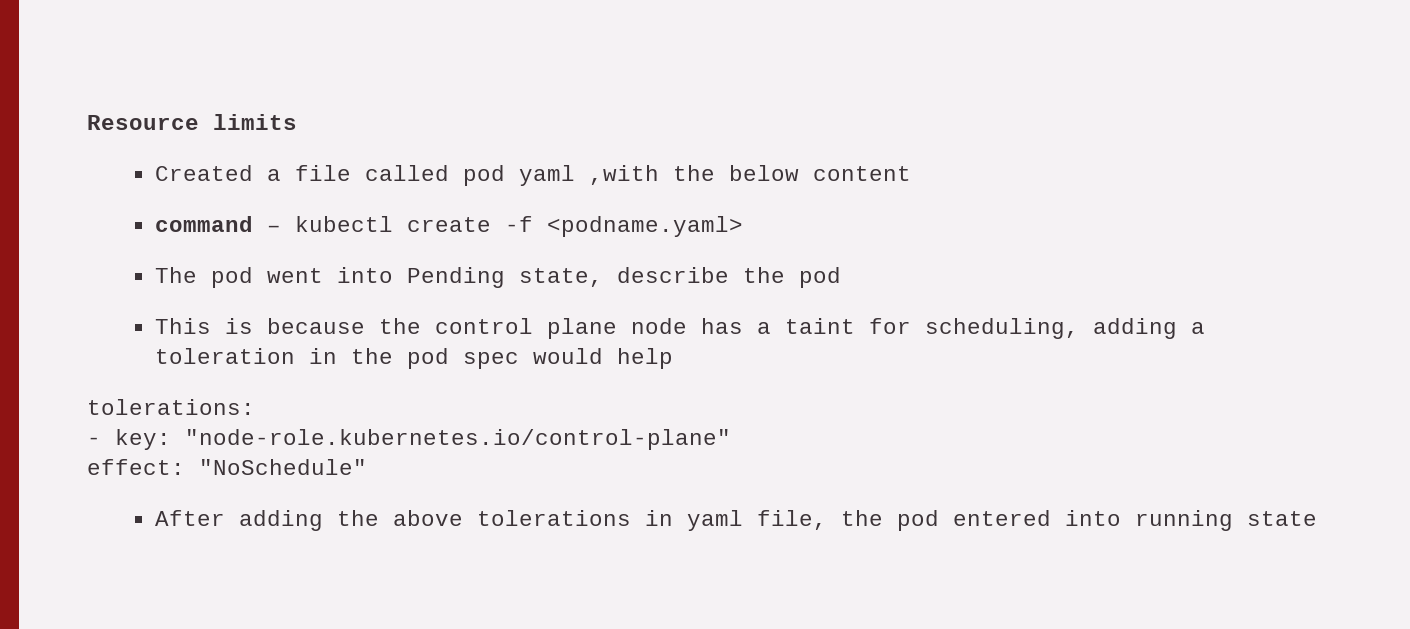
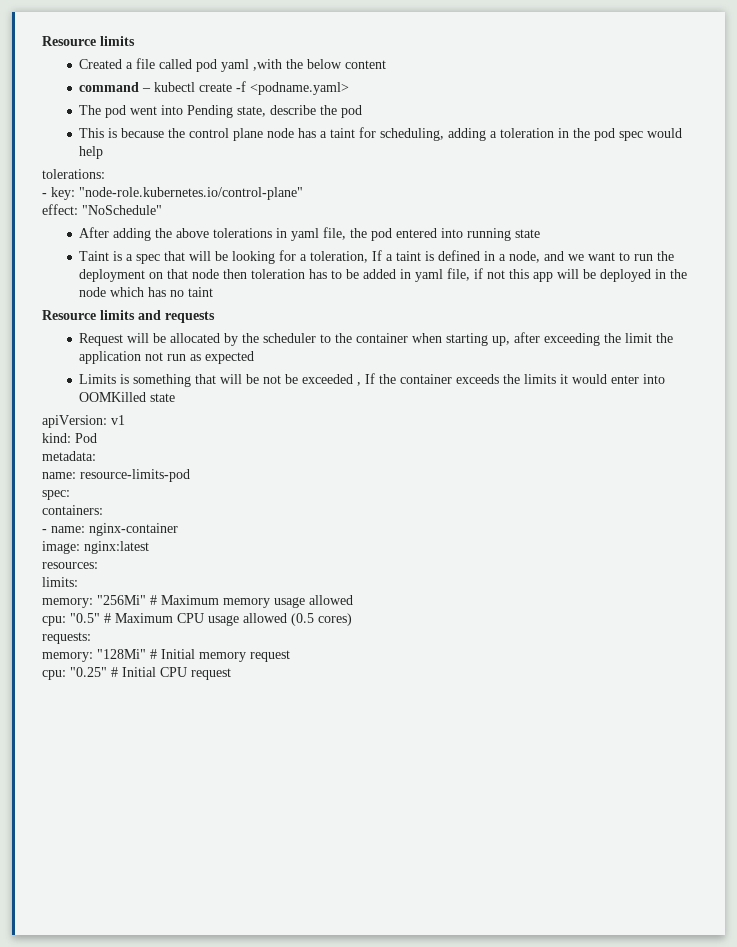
+ Taint is a spec that will be looking for a toleration, If a taint is defined in a node, and we want to run the deployment on that node then toleration has to be added in yaml file, if not this app will be deployed in the node which has no taint
+ Resource limits and requests
+ Request will be allocated by the scheduler to the container when starting up, after exceeding the limit the application not run as expected
+ Limits is something that will be not be exceeded , If the container exceeds the limits it would enter into OOMKilled state
+ apiVersion: v1
+ kind: Pod
+ metadata:
+ name: resource-limits-pod
+ spec:
+ containers:
+ - name: nginx-container
+ image: nginx:latest
+ resources:
+ limits:
+ memory: "256Mi" # Maximum memory usage allowed
+ cpu: "0.5" # Maximum CPU usage allowed (0.5 cores)
+ requests:
+ memory: "128Mi" # Initial memory request
+ cpu: "0.25" # Initial CPU request

